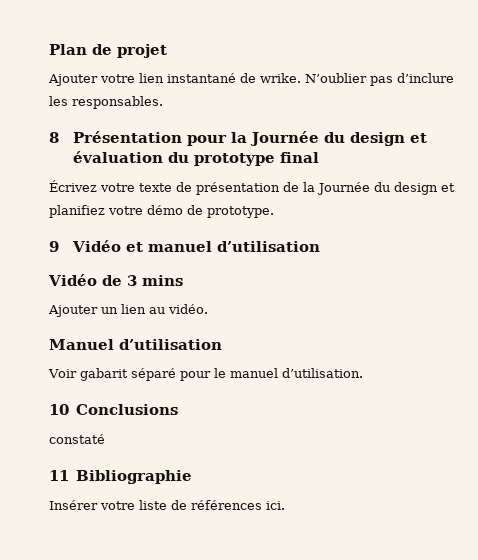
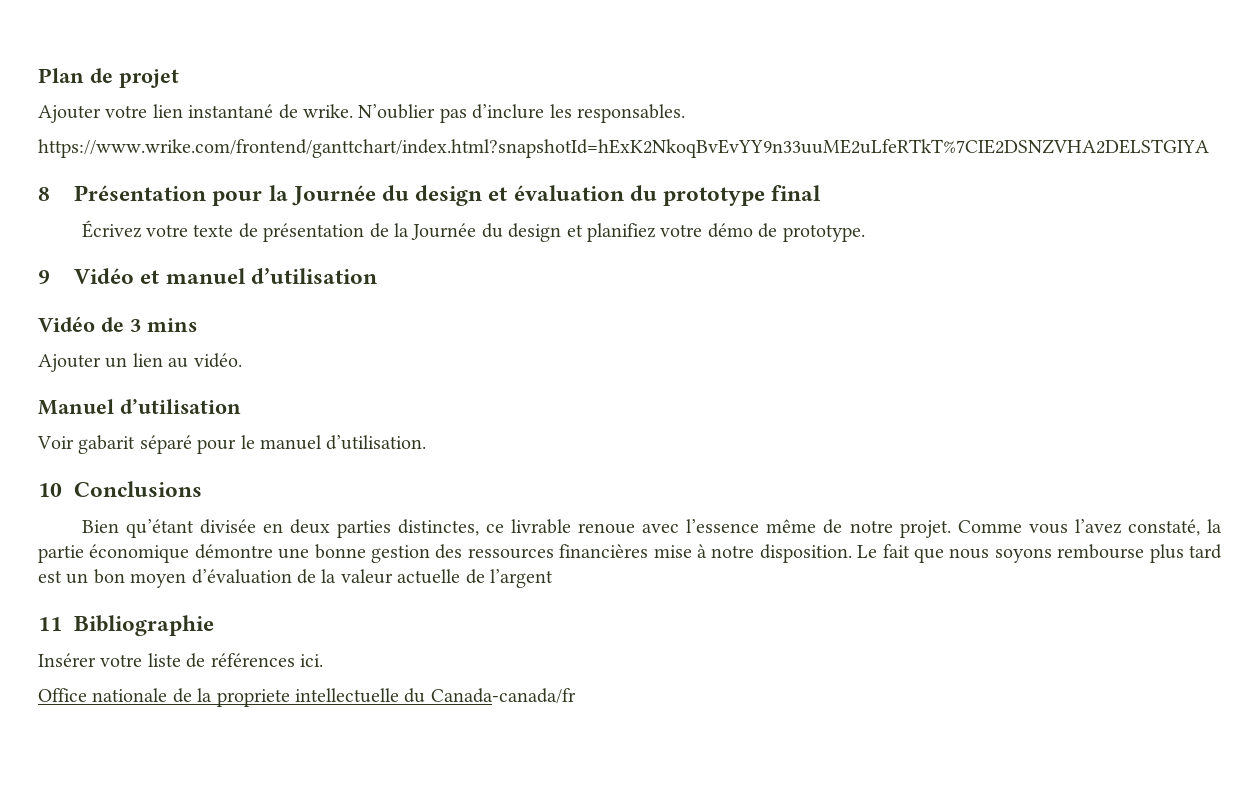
+ https://www.wrike.com/frontend/ganttchart/index.html?snapshotId=hExK2NkoqBvEvYY9n33uuME2uLfeRTkT%7CIE2DSNZVHA2DELSTGIYA
- constaté
+ Bien qu’étant divisée en deux parties distinctes, ce livrable renoue avec l’essence même de notre projet. Comme vous l’avez constaté, la partie économique démontre une bonne gestion des ressources financières mise à notre disposition. Le fait que nous soyons rembourse plus tard est un bon moyen d’évaluation de la valeur actuelle de l’argent
+ Office nationale de la propriete intellectuelle du Canada-canada/fr

